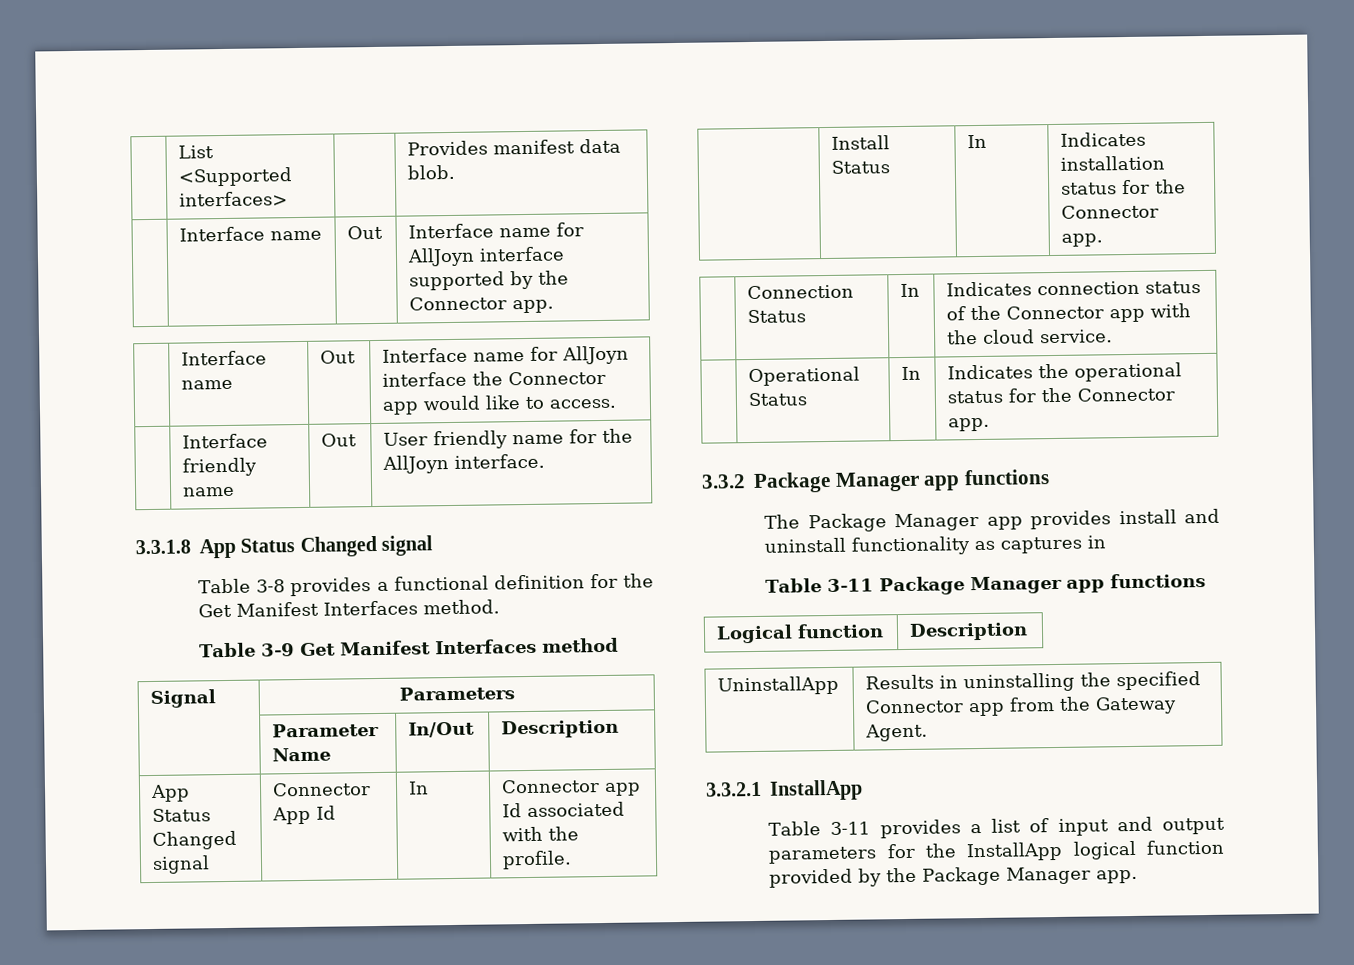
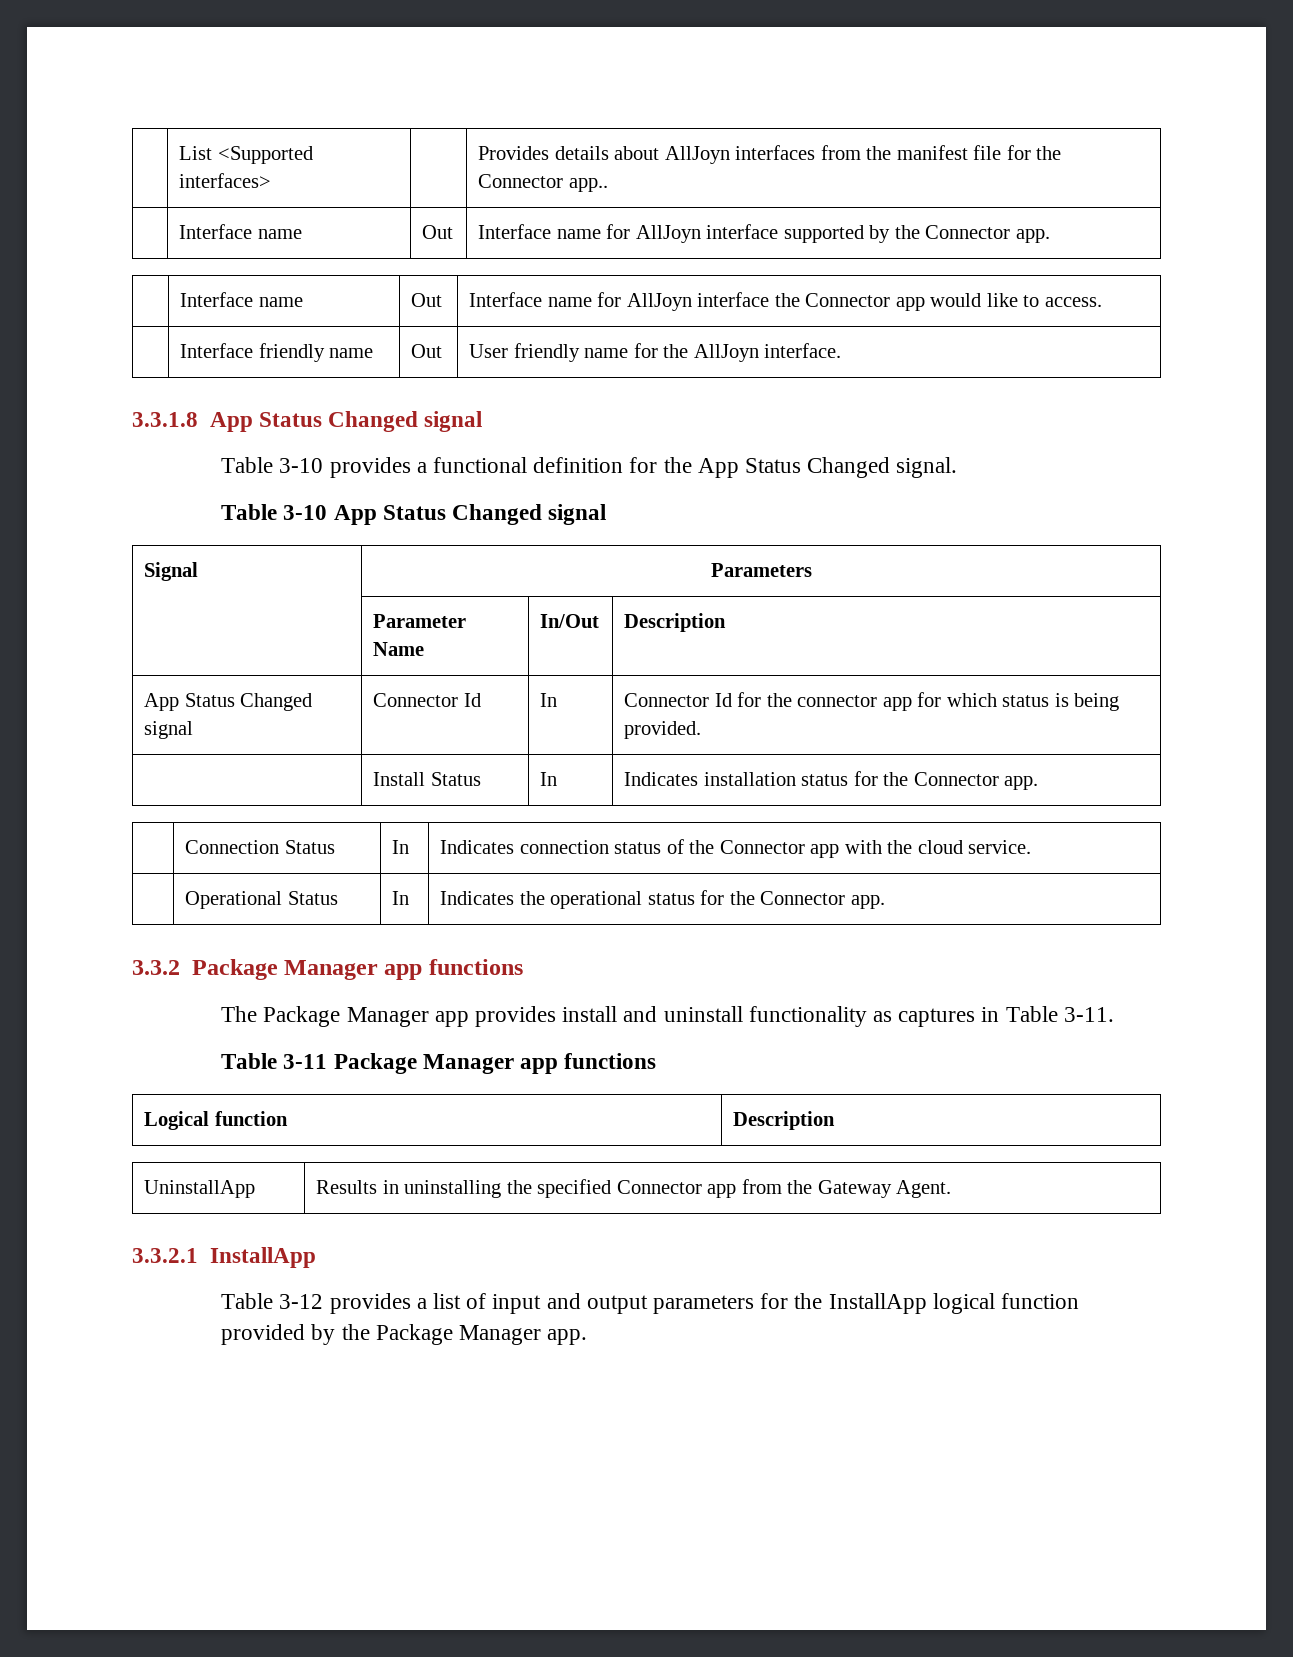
- | List <Supported interfaces> | | Provides manifest data blob.
+ | List <Supported interfaces> | | Provides details about AllJoyn interfaces from the manifest file for the Connector app..
- Table 3-8 provides a functional definition for the Get Manifest Interfaces method.
- Table 3-9 Get Manifest Interfaces method
+ Table 3-10 provides a functional definition for the App Status Changed signal.
+ Table 3-10 App Status Changed signal
- App Status Changed signal | Connector App Id | In | Connector app Id associated with the profile.
+ App Status Changed signal | Connector Id | In | Connector Id for the connector app for which status is being provided.
- The Package Manager app provides install and uninstall functionality as captures in
+ The Package Manager app provides install and uninstall functionality as captures in Table 3-11.
- Table 3-11 provides a list of input and output parameters for the InstallApp logical function provided by the Package Manager app.
+ Table 3-12 provides a list of input and output parameters for the InstallApp logical function provided by the Package Manager app.

